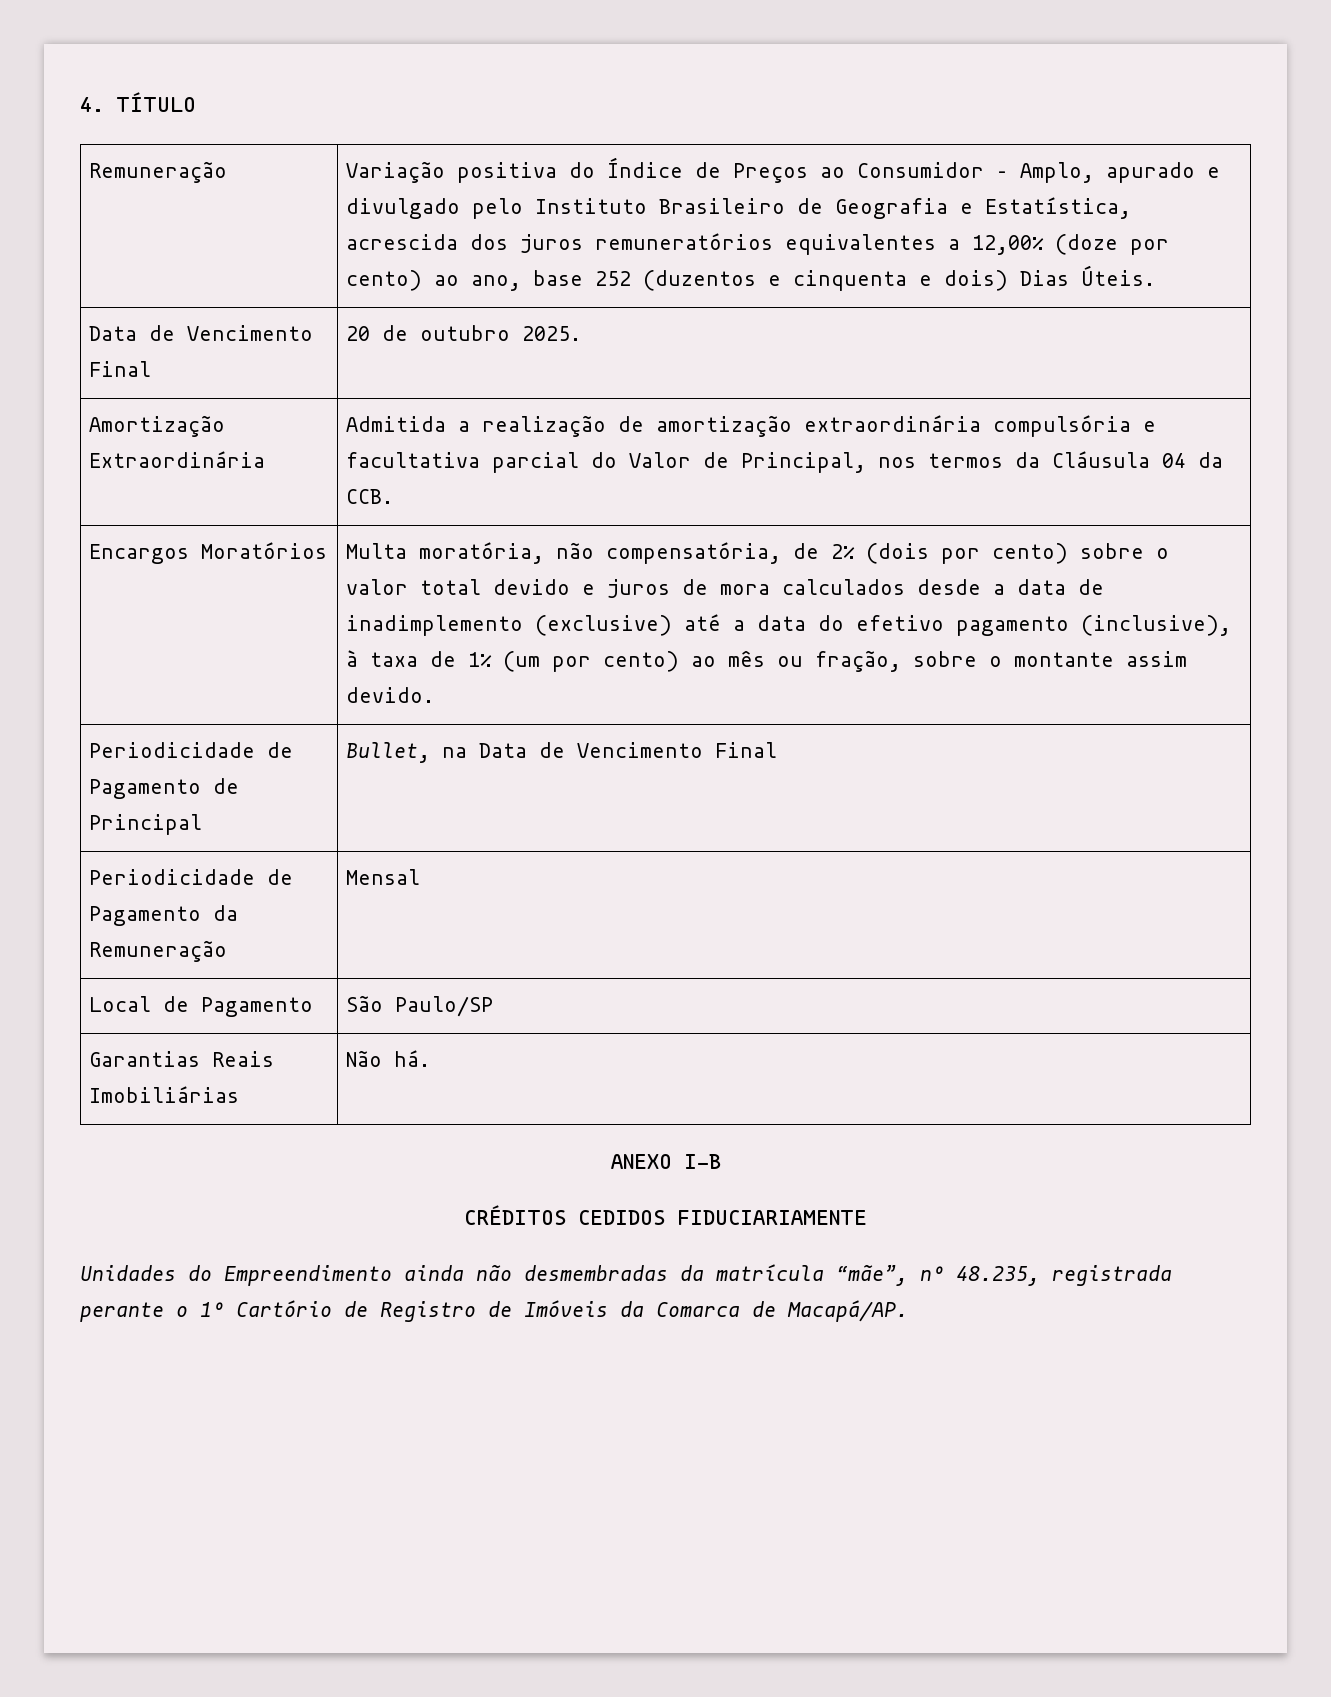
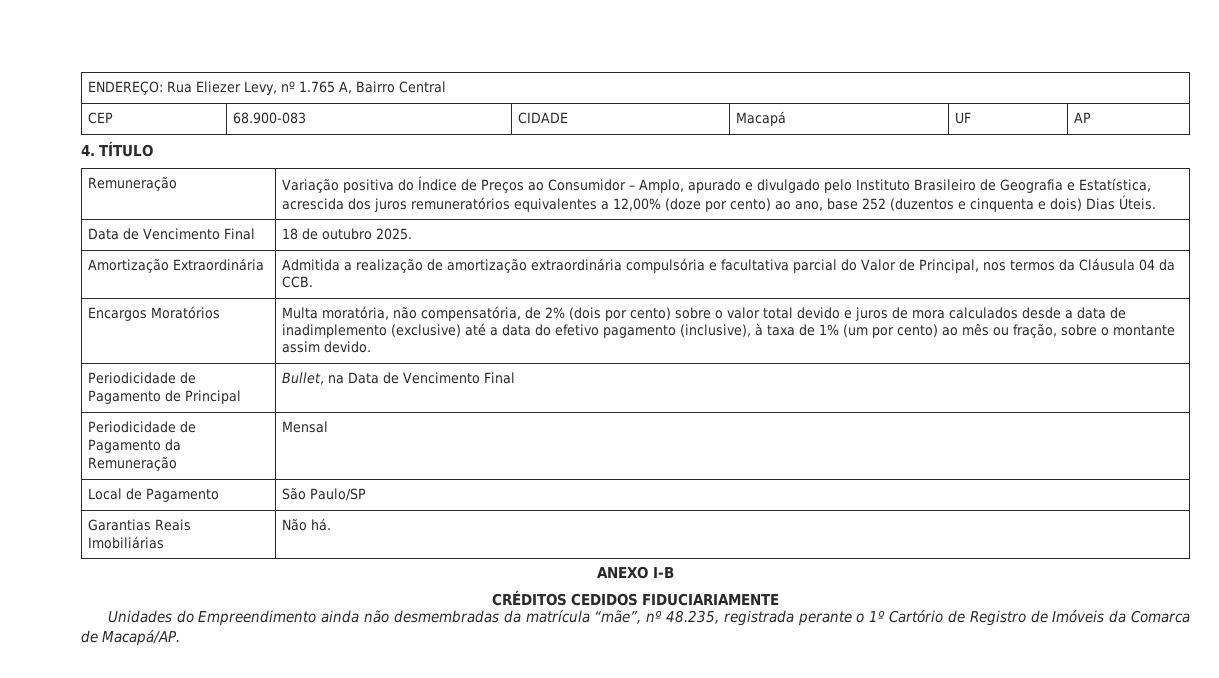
+ ENDEREÇO: Rua Eliezer Levy, nº 1.765 A, Bairro Central
+ CEP | 68.900-083 | CIDADE | Macapá | UF | AP
- Data de Vencimento Final | 20 de outubro 2025.
+ Data de Vencimento Final | 18 de outubro 2025.

